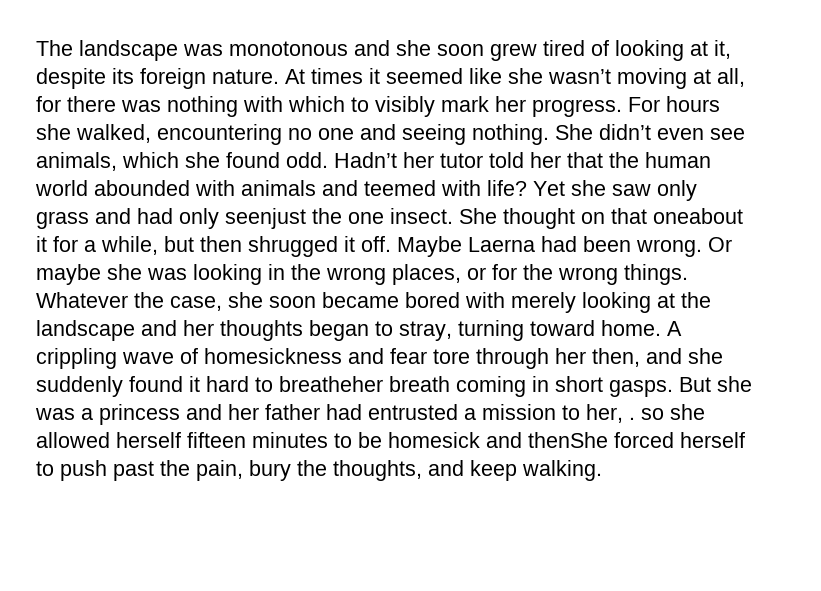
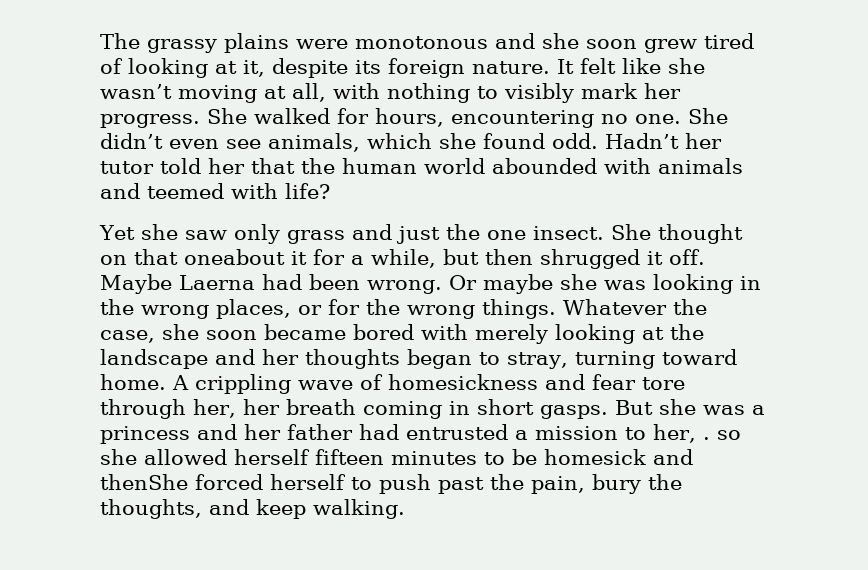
- The landscape was monotonous and she soon grew tired of looking at it, despite its foreign nature.
+ The grassy plains were monotonous and she soon grew tired of looking at it, despite its foreign nature.
- At times it seemed like she wasn’t moving at all, for there was nothing with which to visibly mark her progress.
+ It felt like she wasn’t moving at all, with nothing to visibly mark her progress.
- For hours she walked, encountering no one and seeing nothing.
+ She walked for hours, encountering no one.
- Hadn’t her tutor told her that the human world abounded with animals and teemed with life? Yet she saw only grass and had only seenjust the one insect.
+ Hadn’t her tutor told her that the human world abounded with animals and teemed with life?
+ Yet she saw only grass and just the one insect.
- A crippling wave of homesickness and fear tore through her then, and she suddenly found it hard to breatheher breath coming in short gasps.
+ A crippling wave of homesickness and fear tore through her, her breath coming in short gasps.

